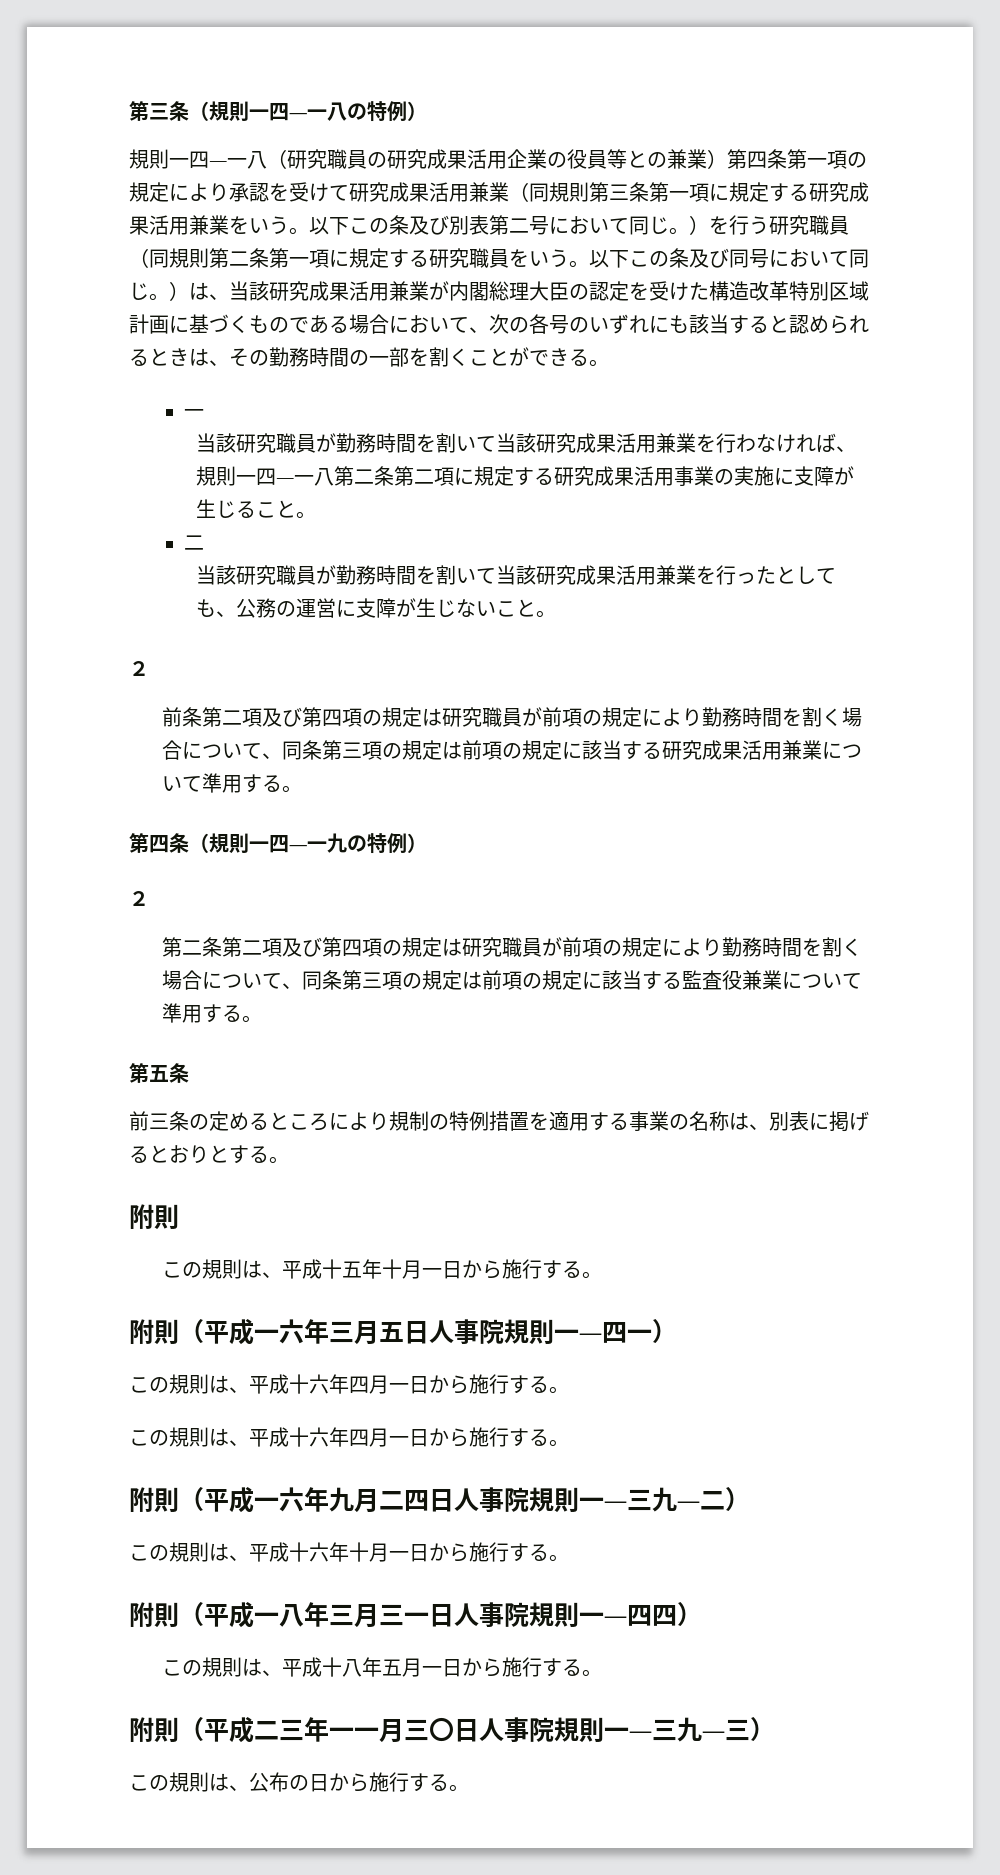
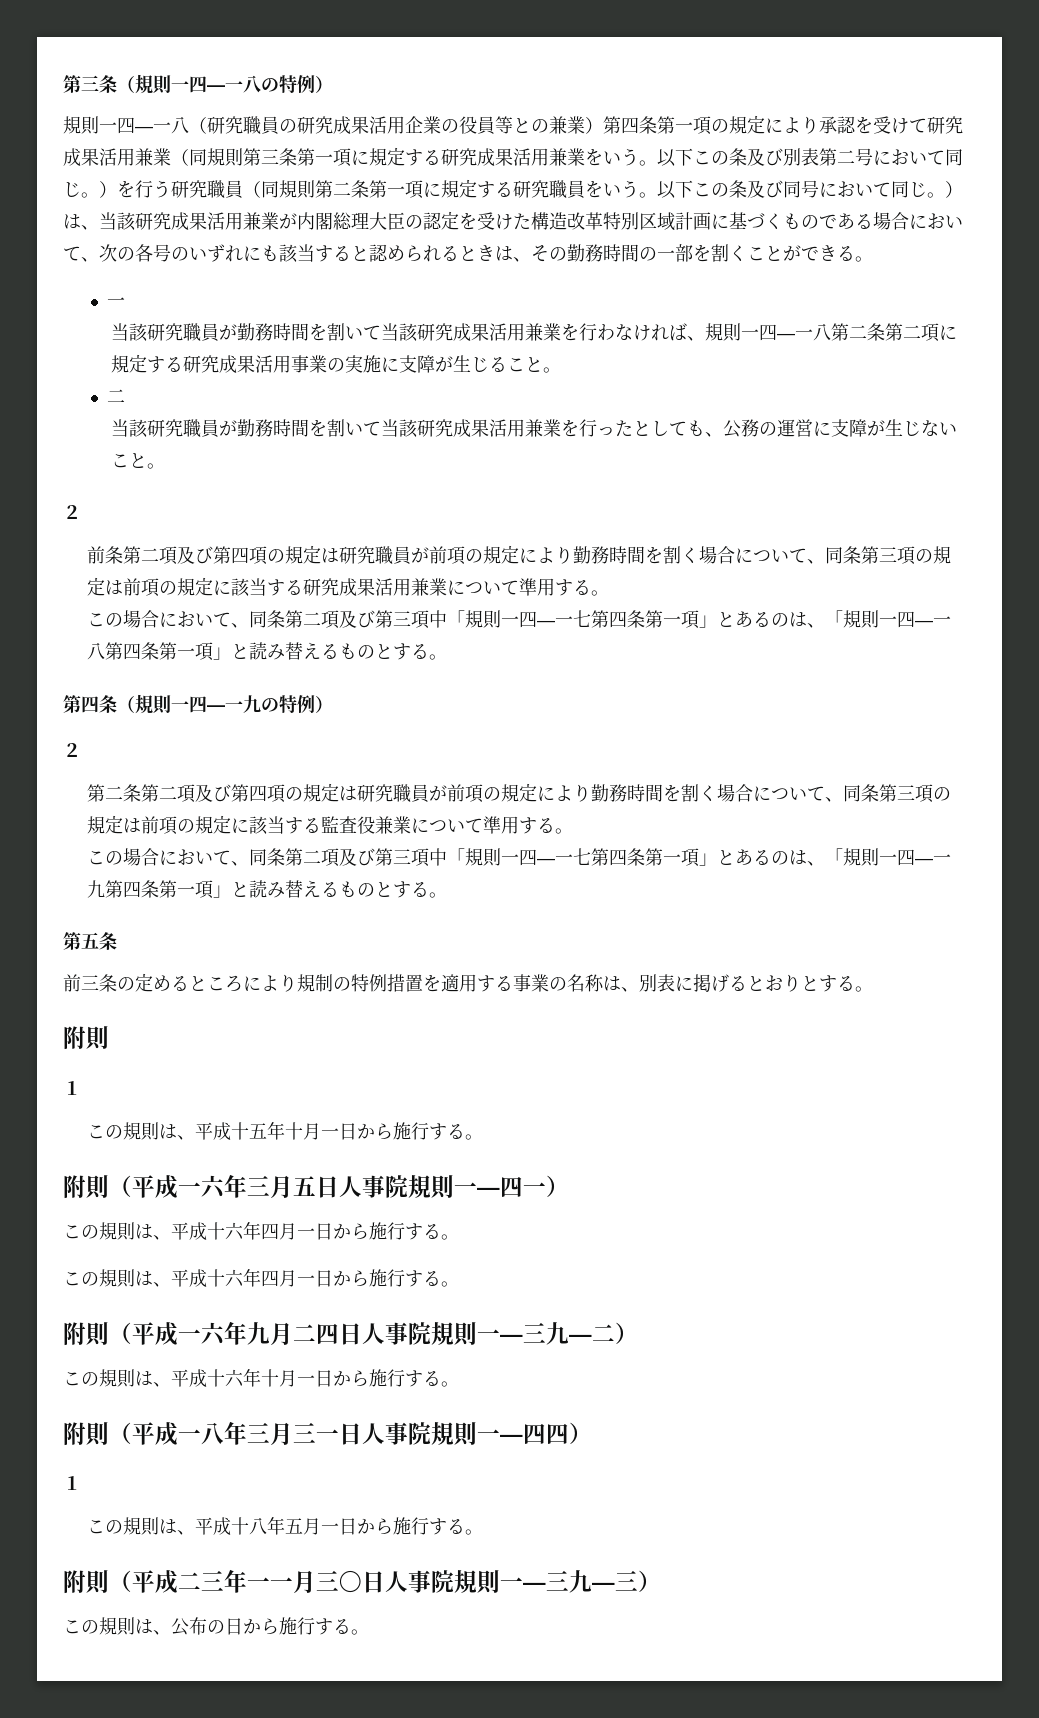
+ この場合において、同条第二項及び第三項中「規則一四―一七第四条第一項」とあるのは、「規則一四―一八第四条第一項」と読み替えるものとする。
+ この場合において、同条第二項及び第三項中「規則一四―一七第四条第一項」とあるのは、「規則一四―一九第四条第一項」と読み替えるものとする。
  前三条の定めるところにより規制の特例措置を適用する事業の名称は、別表に掲げるとおりとする。
  附則
+ １
  附則（平成一八年三月三一日人事院規則一―四四）
+ １

